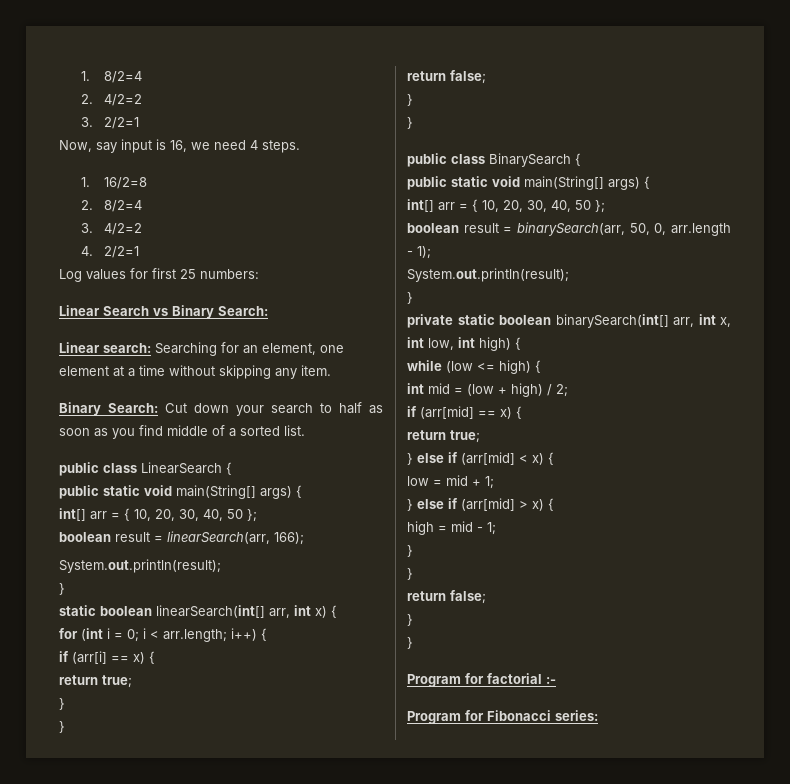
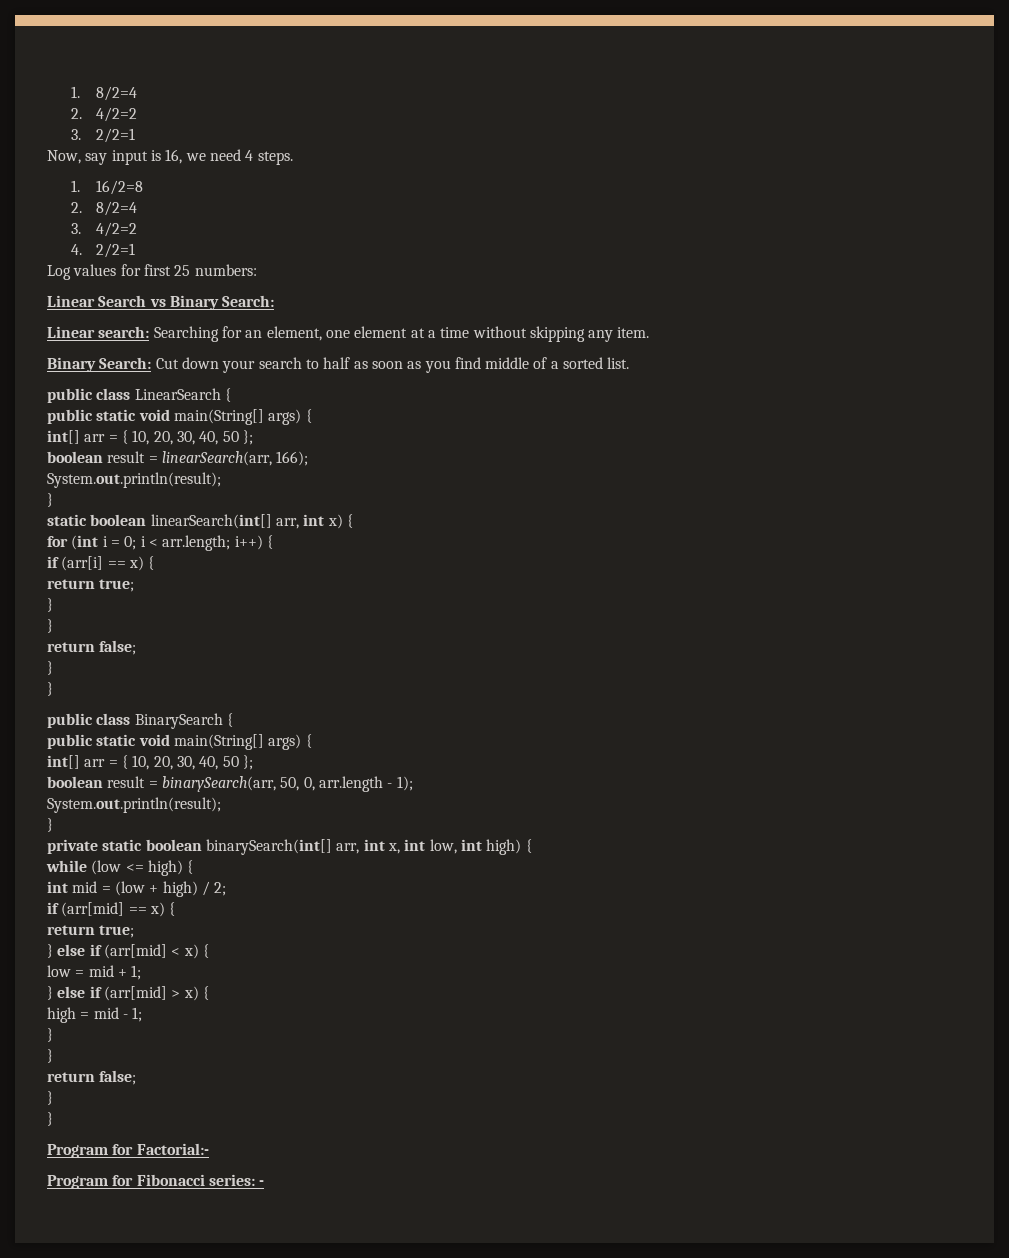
- Program for factorial :-
+ Program for Factorial:-
- Program for Fibonacci series:
+ Program for Fibonacci series: -

